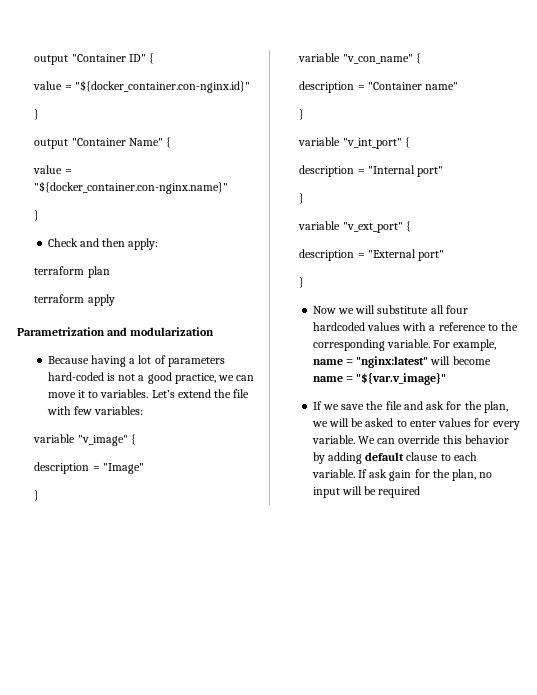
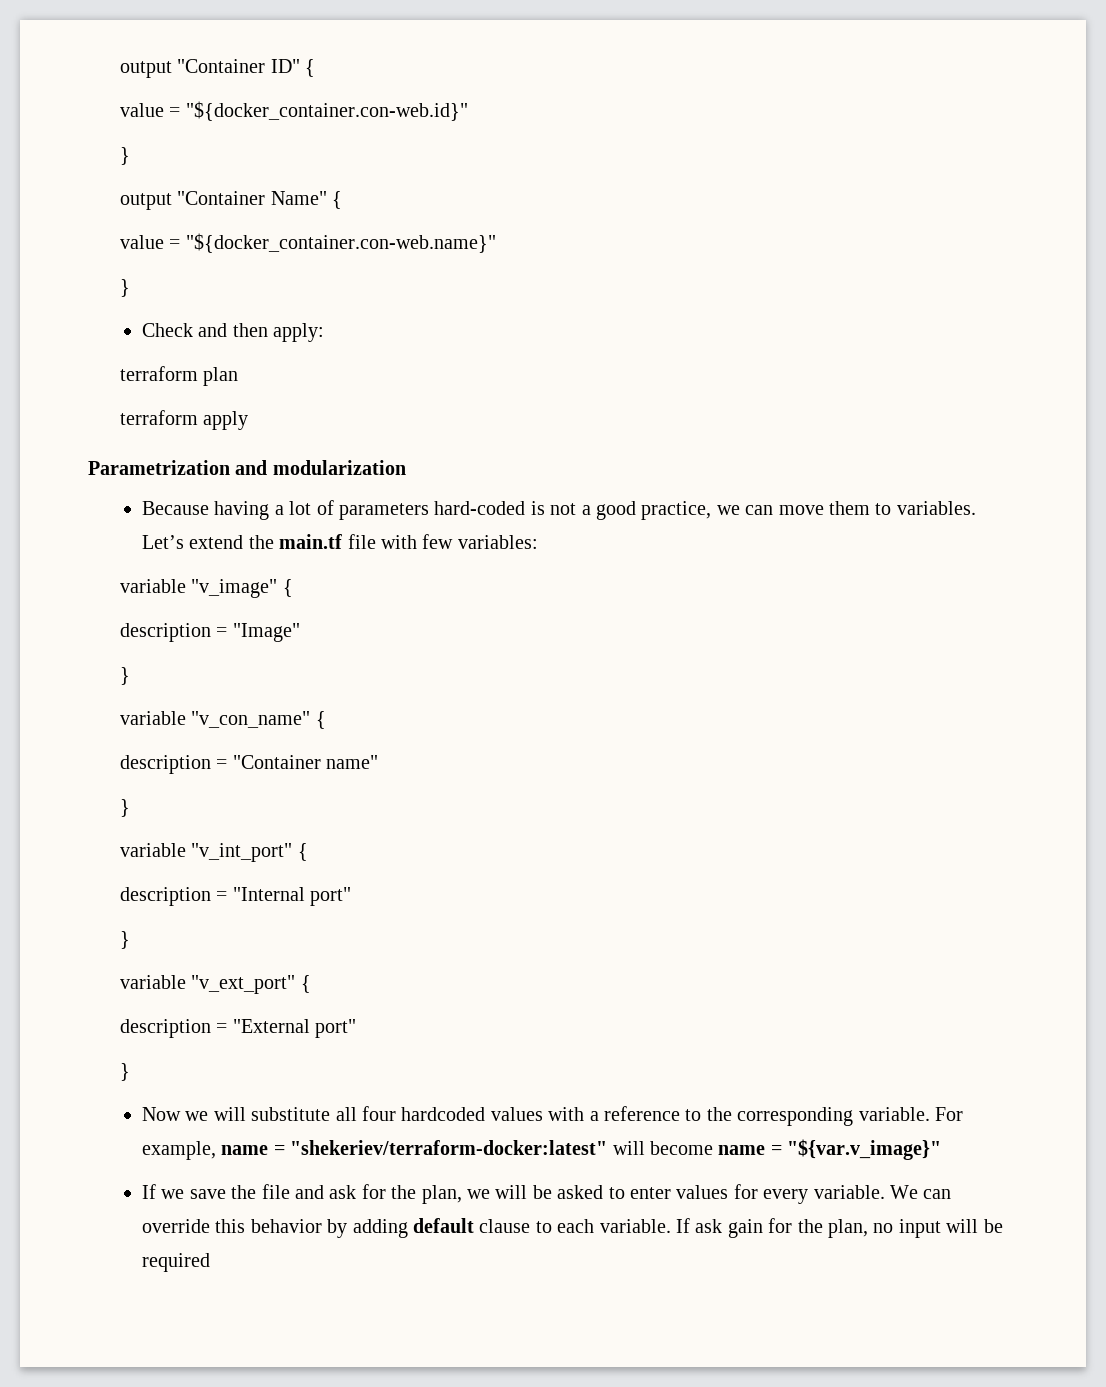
- value = "${docker_container.con-nginx.id}"
+ value = "${docker_container.con-web.id}"
- value = "${docker_container.con-nginx.name}"
+ value = "${docker_container.con-web.name}"
- Because having a lot of parameters hard-coded is not a good practice, we can move it to variables.
+ Because having a lot of parameters hard-coded is not a good practice, we can move them to variables.
- Let’s extend the file with few variables:
+ Let’s extend the main.tf file with few variables:
- For example, name = "nginx:latest" will become name = "${var.v_image}"
+ For example, name = "shekeriev/terraform-docker:latest" will become name = "${var.v_image}"

